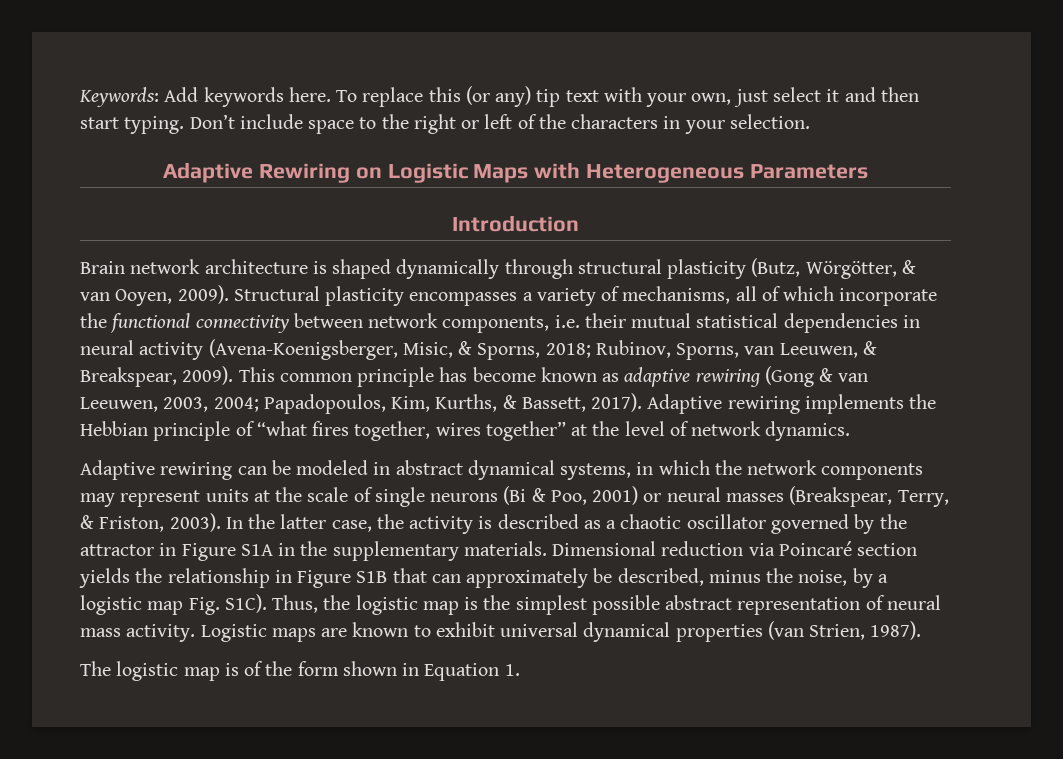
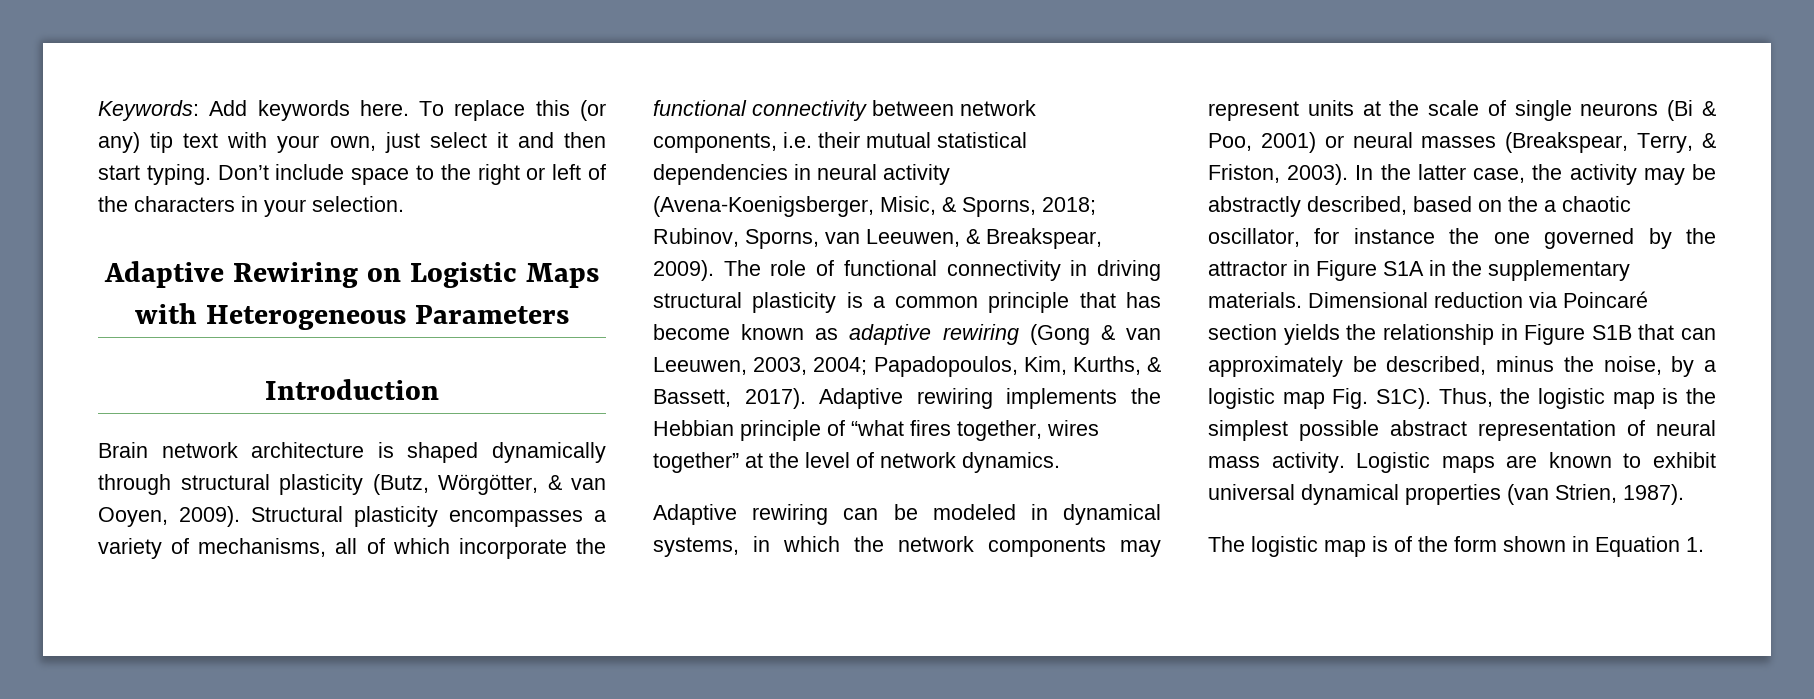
- This common principle has become known as adaptive rewiring (Gong & van Leeuwen, 2003, 2004; Papadopoulos, Kim, Kurths, & Bassett, 2017).
+ The role of functional connectivity in driving structural plasticity is a common principle that has become known as adaptive rewiring (Gong & van Leeuwen, 2003, 2004; Papadopoulos, Kim, Kurths, & Bassett, 2017).
- Adaptive rewiring can be modeled in abstract dynamical systems, in which the network components may represent units at the scale of single neurons (Bi & Poo, 2001) or neural masses (Breakspear, Terry, & Friston, 2003).
+ Adaptive rewiring can be modeled in dynamical systems, in which the network components may represent units at the scale of single neurons (Bi & Poo, 2001) or neural masses (Breakspear, Terry, & Friston, 2003).
- In the latter case, the activity is described as a chaotic oscillator governed by the attractor in Figure S1A in the supplementary materials.
+ In the latter case, the activity may be abstractly described, based on the a chaotic oscillator, for instance the one governed by the attractor in Figure S1A in the supplementary materials.

